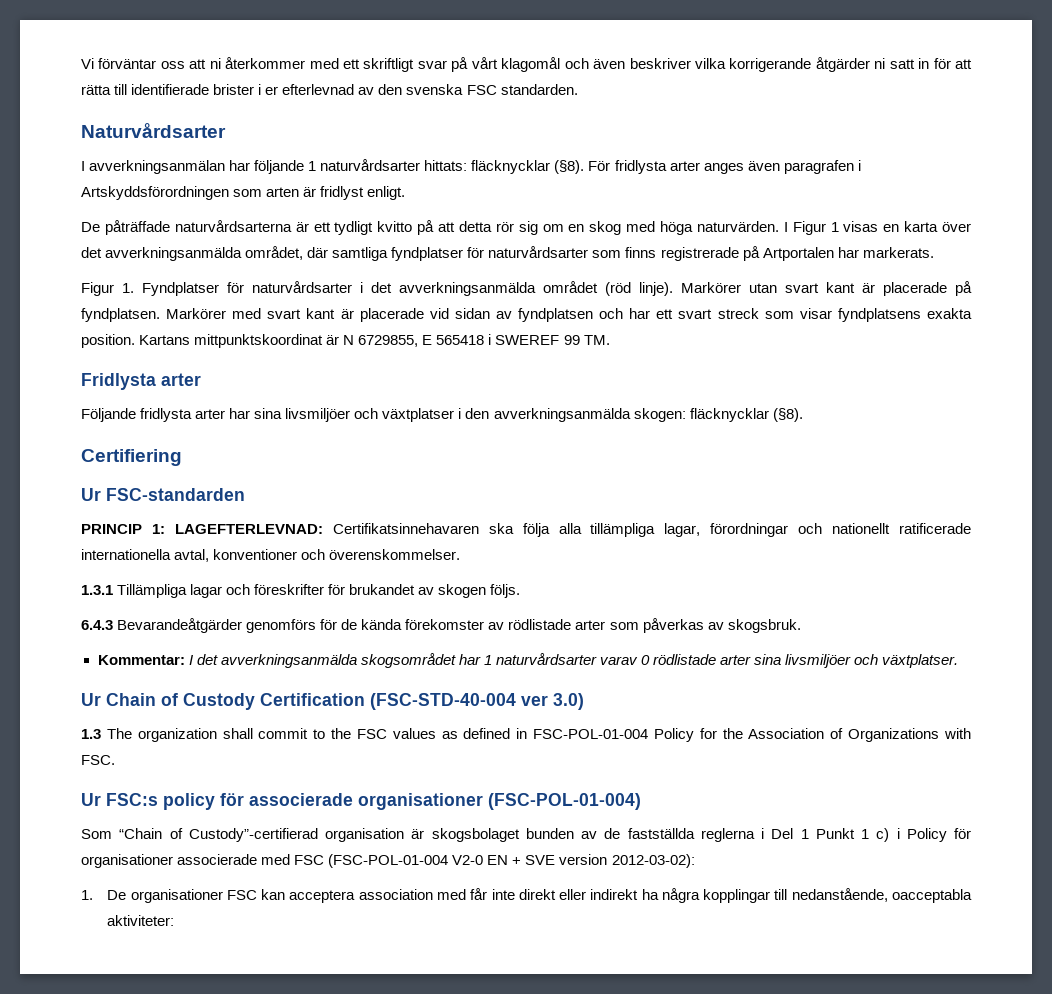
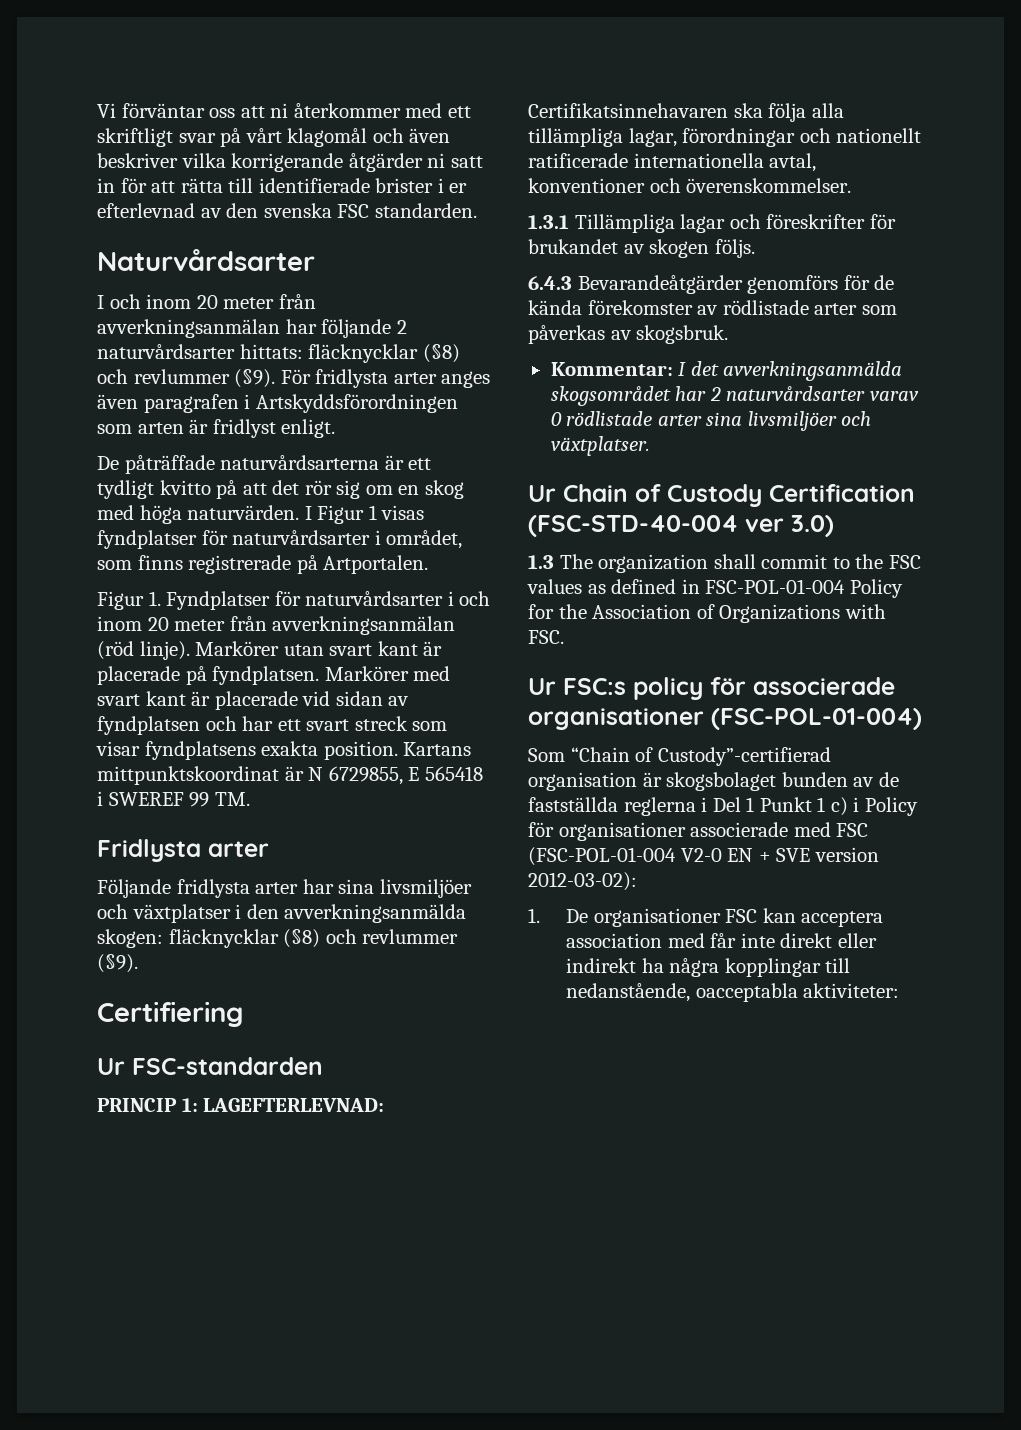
- I avverkningsanmälan har följande 1 naturvårdsarter hittats: fläcknycklar (§8).
+ I och inom 20 meter från avverkningsanmälan har följande 2 naturvårdsarter hittats: fläcknycklar (§8) och revlummer (§9).
- De påträffade naturvårdsarterna är ett tydligt kvitto på att detta rör sig om en skog med höga naturvärden.
+ De påträffade naturvårdsarterna är ett tydligt kvitto på att det rör sig om en skog med höga naturvärden.
- I Figur 1 visas en karta över det avverkningsanmälda området, där samtliga fyndplatser för naturvårdsarter som finns registrerade på Artportalen har markerats.
+ I Figur 1 visas fyndplatser för naturvårdsarter i området, som finns registrerade på Artportalen.
- Figur 1. Fyndplatser för naturvårdsarter i det avverkningsanmälda området (röd linje).
+ Figur 1. Fyndplatser för naturvårdsarter i och inom 20 meter från avverkningsanmälan (röd linje).
- Följande fridlysta arter har sina livsmiljöer och växtplatser i den avverkningsanmälda skogen: fläcknycklar (§8).
+ Följande fridlysta arter har sina livsmiljöer och växtplatser i den avverkningsanmälda skogen: fläcknycklar (§8) och revlummer (§9).
- Kommentar: I det avverkningsanmälda skogsområdet har 1 naturvårdsarter varav 0 rödlistade arter sina livsmiljöer och växtplatser.
+ Kommentar: I det avverkningsanmälda skogsområdet har 2 naturvårdsarter varav 0 rödlistade arter sina livsmiljöer och växtplatser.

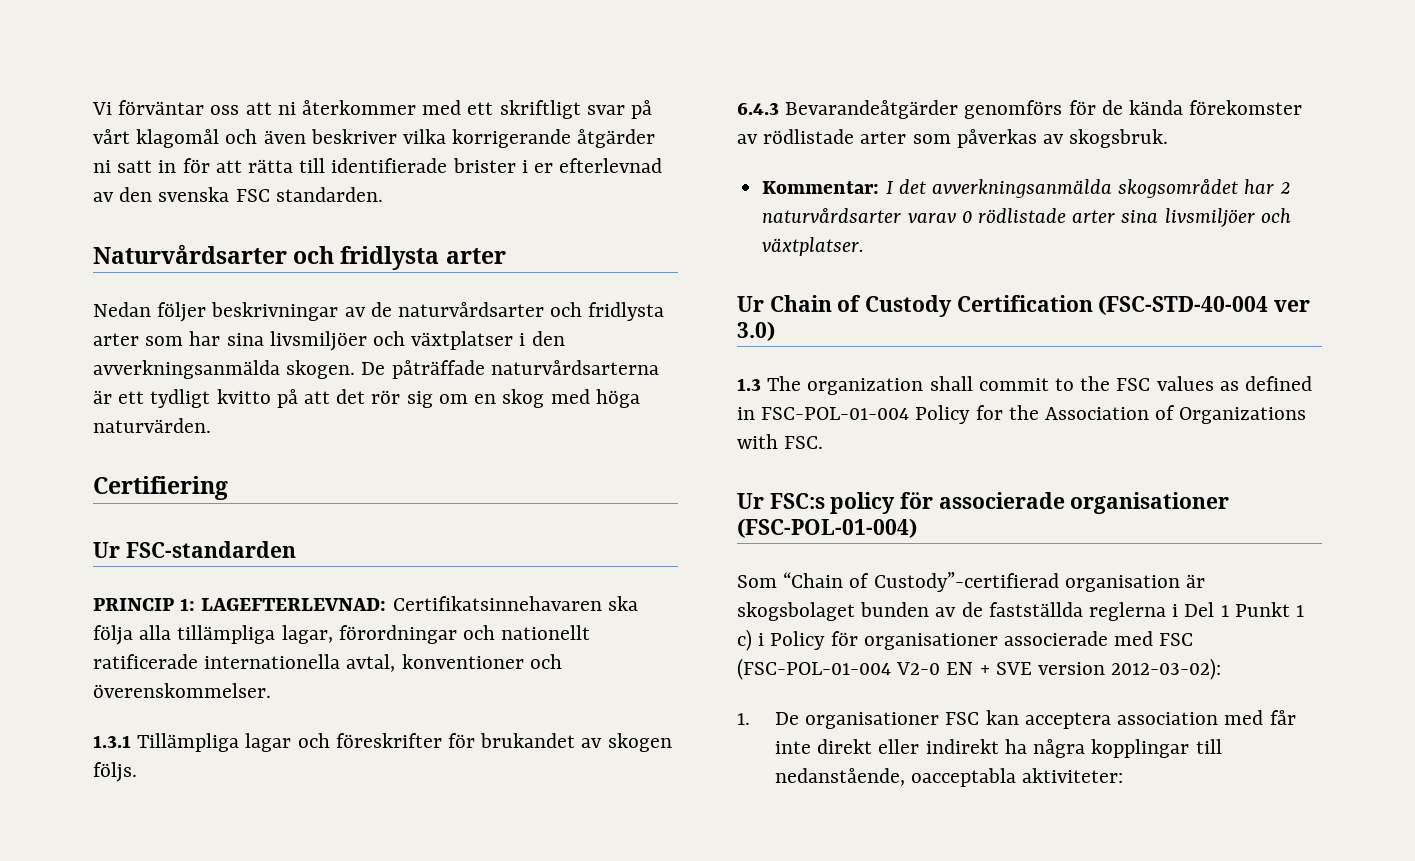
- Naturvårdsarter
- I och inom 20 meter från avverkningsanmälan har följande 2 naturvårdsarter hittats: fläcknycklar (§8) och revlummer (§9). För fridlysta arter anges även paragrafen i Artskyddsförordningen som arten är fridlyst enligt.
- De påträffade naturvårdsarterna är ett tydligt kvitto på att det rör sig om en skog med höga naturvärden. I Figur 1 visas fyndplatser för naturvårdsarter i området, som finns registrerade på Artportalen.
- Figur 1. Fyndplatser för naturvårdsarter i och inom 20 meter från avverkningsanmälan (röd linje). Markörer utan svart kant är placerade på fyndplatsen. Markörer med svart kant är placerade vid sidan av fyndplatsen och har ett svart streck som visar fyndplatsens exakta position. Kartans mittpunktskoordinat är N 6729855, E 565418 i SWEREF 99 TM.
- Fridlysta arter
- Följande fridlysta arter har sina livsmiljöer och växtplatser i den avverkningsanmälda skogen: fläcknycklar (§8) och revlummer (§9).
+ Naturvårdsarter och fridlysta arter
+ Nedan följer beskrivningar av de naturvårdsarter och fridlysta arter som har sina livsmiljöer och växtplatser i den avverkningsanmälda skogen. De påträffade naturvårdsarterna är ett tydligt kvitto på att det rör sig om en skog med höga naturvärden.

